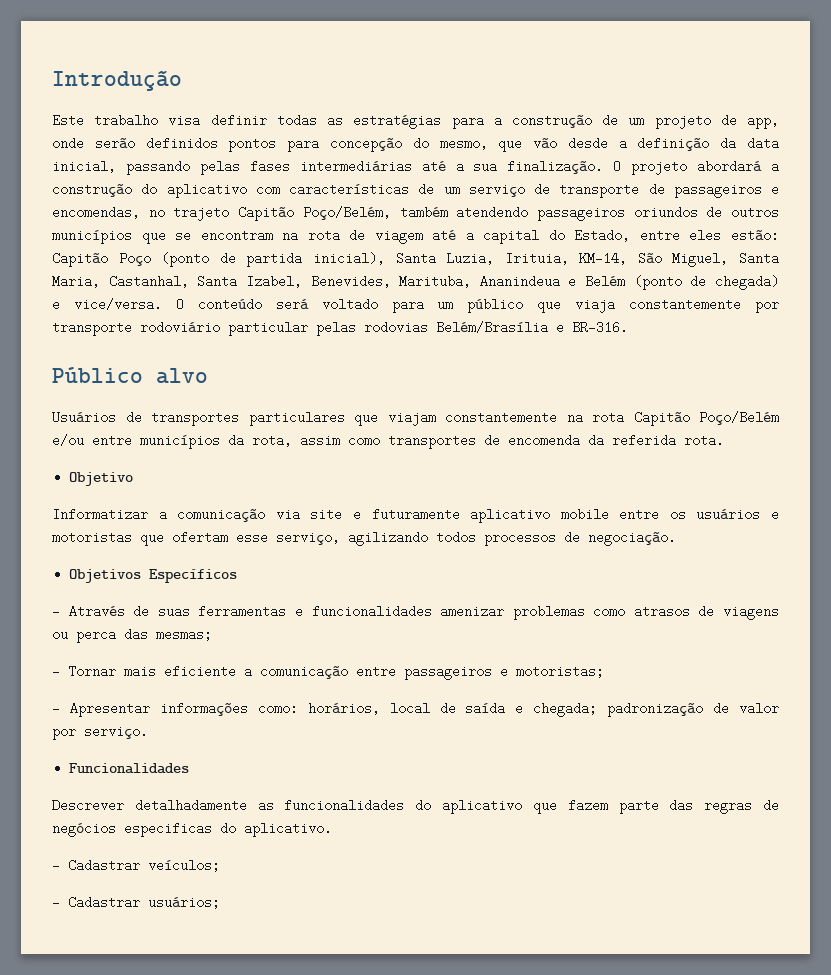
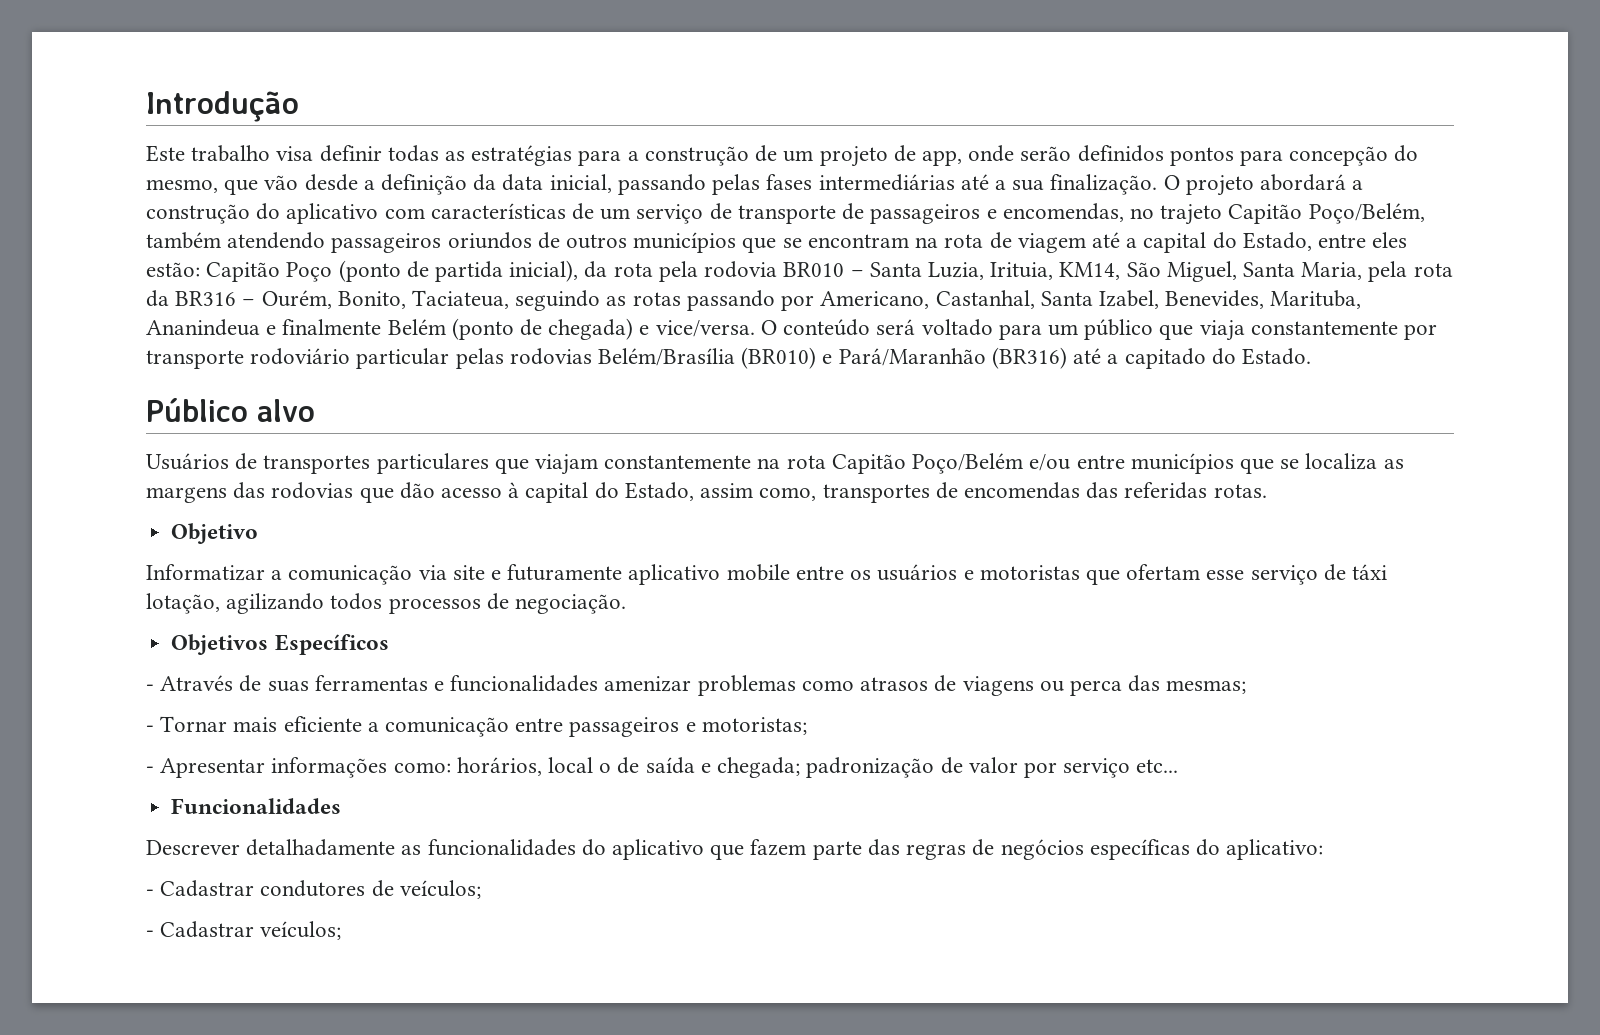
- Capitão Poço (ponto de partida inicial), Santa Luzia, Irituia, KM-14, São Miguel, Santa Maria, Castanhal, Santa Izabel, Benevides, Marituba, Ananindeua e Belém (ponto de chegada) e vice/versa.
+ Capitão Poço (ponto de partida inicial), da rota pela rodovia BR010 – Santa Luzia, Irituia, KM14, São Miguel, Santa Maria, pela rota da BR316 – Ourém, Bonito, Taciateua, seguindo as rotas passando por Americano, Castanhal, Santa Izabel, Benevides, Marituba, Ananindeua e finalmente Belém (ponto de chegada) e vice/versa.
- O conteúdo será voltado para um público que viaja constantemente por transporte rodoviário particular pelas rodovias Belém/Brasília e BR-316.
+ O conteúdo será voltado para um público que viaja constantemente por transporte rodoviário particular pelas rodovias Belém/Brasília (BR010) e Pará/Maranhão (BR316) até a capitado do Estado.
- Usuários de transportes particulares que viajam constantemente na rota Capitão Poço/Belém e/ou entre municípios da rota, assim como transportes de encomenda da referida rota.
+ Usuários de transportes particulares que viajam constantemente na rota Capitão Poço/Belém e/ou entre municípios que se localiza as margens das rodovias que dão acesso à capital do Estado, assim como, transportes de encomendas das referidas rotas.
- Informatizar a comunicação via site e futuramente aplicativo mobile entre os usuários e motoristas que ofertam esse serviço, agilizando todos processos de negociação.
+ Informatizar a comunicação via site e futuramente aplicativo mobile entre os usuários e motoristas que ofertam esse serviço de táxi lotação, agilizando todos processos de negociação.
- - Apresentar informações como: horários, local de saída e chegada; padronização de valor por serviço.
+ - Apresentar informações como: horários, local o de saída e chegada; padronização de valor por serviço etc...
- Descrever detalhadamente as funcionalidades do aplicativo que fazem parte das regras de negócios especificas do aplicativo.
+ Descrever detalhadamente as funcionalidades do aplicativo que fazem parte das regras de negócios específicas do aplicativo:
+ - Cadastrar condutores de veículos;
- - Cadastrar usuários;

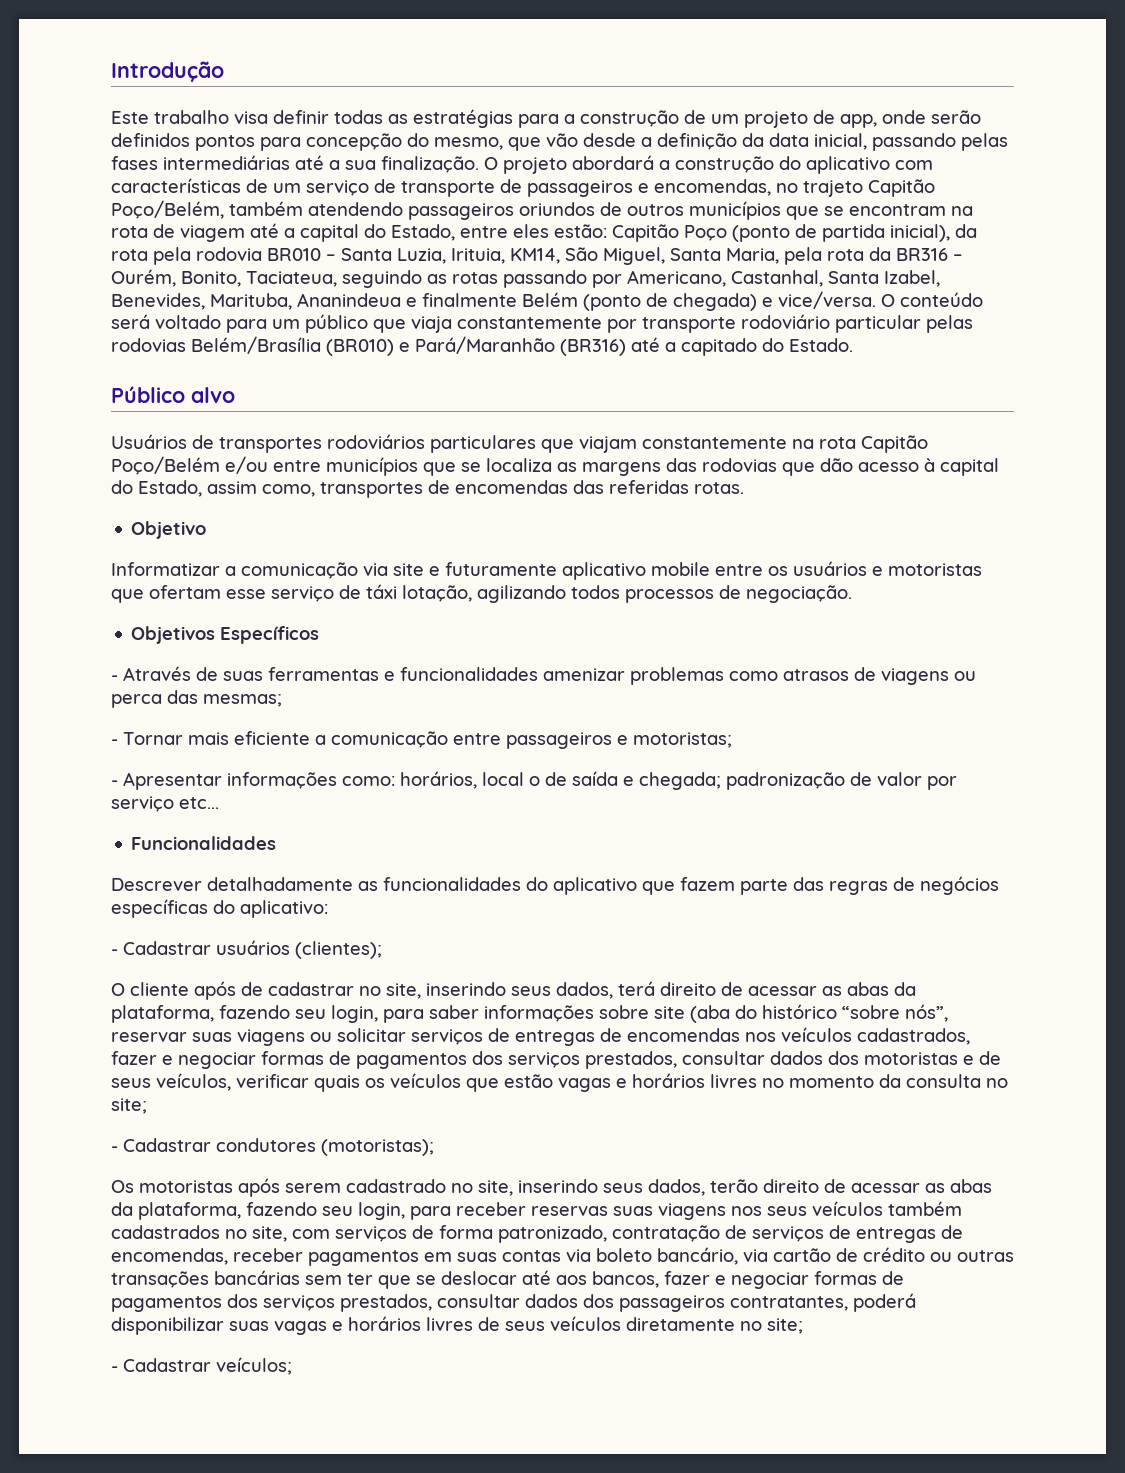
- Usuários de transportes particulares que viajam constantemente na rota Capitão Poço/Belém e/ou entre municípios que se localiza as margens das rodovias que dão acesso à capital do Estado, assim como, transportes de encomendas das referidas rotas.
+ Usuários de transportes rodoviários particulares que viajam constantemente na rota Capitão Poço/Belém e/ou entre municípios que se localiza as margens das rodovias que dão acesso à capital do Estado, assim como, transportes de encomendas das referidas rotas.
- - Cadastrar condutores de veículos;
+ - Cadastrar usuários (clientes);
+ O cliente após de cadastrar no site, inserindo seus dados, terá direito de acessar as abas da plataforma, fazendo seu login, para saber informações sobre site (aba do histórico “sobre nós”, reservar suas viagens ou solicitar serviços de entregas de encomendas nos veículos cadastrados, fazer e negociar formas de pagamentos dos serviços prestados, consultar dados dos motoristas e de seus veículos, verificar quais os veículos que estão vagas e horários livres no momento da consulta no site;
+ - Cadastrar condutores (motoristas);
+ Os motoristas após serem cadastrado no site, inserindo seus dados, terão direito de acessar as abas da plataforma, fazendo seu login, para receber reservas suas viagens nos seus veículos também cadastrados no site, com serviços de forma patronizado, contratação de serviços de entregas de encomendas, receber pagamentos em suas contas via boleto bancário, via cartão de crédito ou outras transações bancárias sem ter que se deslocar até aos bancos, fazer e negociar formas de pagamentos dos serviços prestados, consultar dados dos passageiros contratantes, poderá disponibilizar suas vagas e horários livres de seus veículos diretamente no site;

